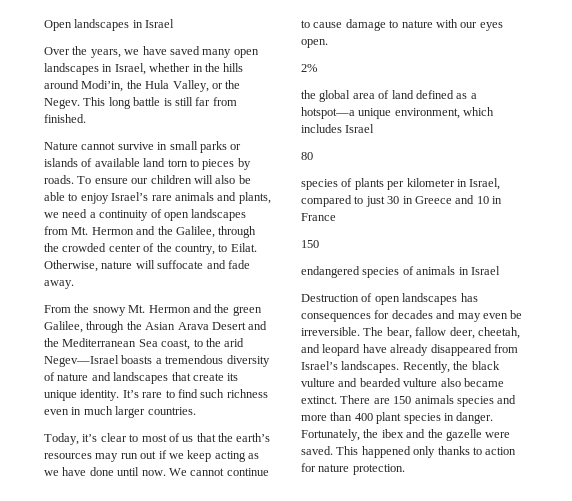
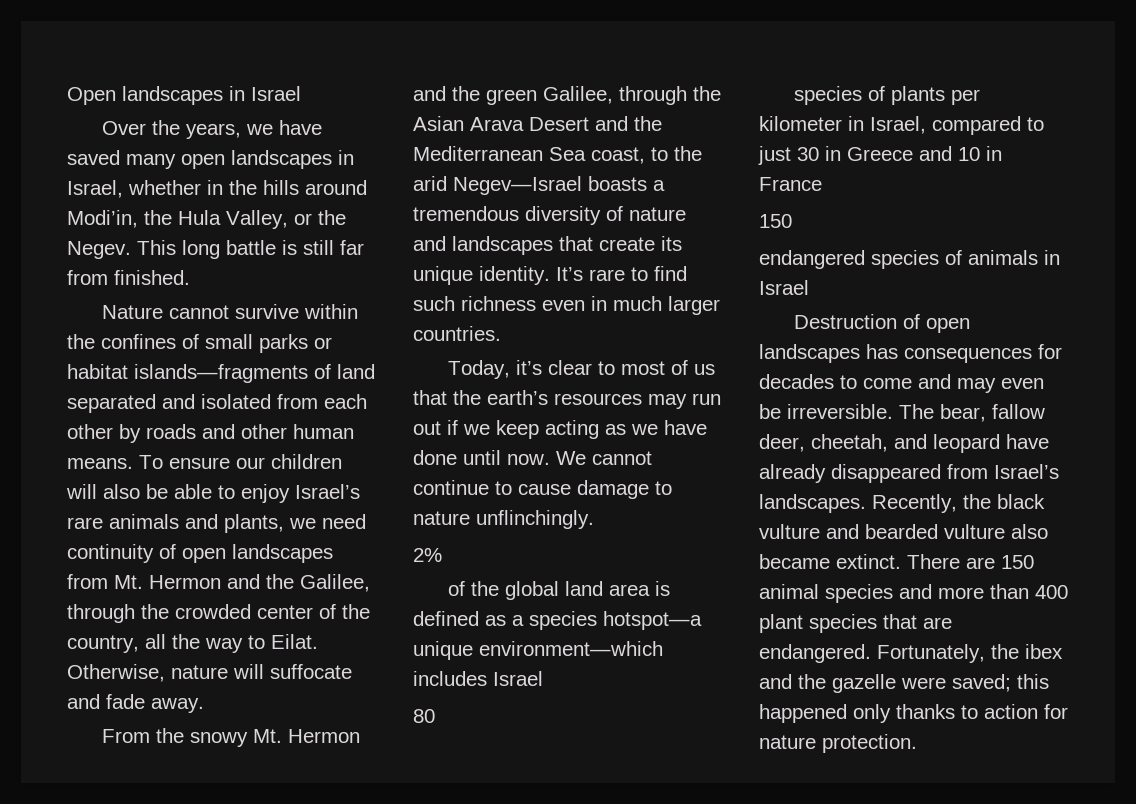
- Nature cannot survive in small parks or islands of available land torn to pieces by roads.
+ Nature cannot survive within the confines of small parks or habitat islands—fragments of land separated and isolated from each other by roads and other human means.
- To ensure our children will also be able to enjoy Israel’s rare animals and plants, we need a continuity of open landscapes from Mt. Hermon and the Galilee, through the crowded center of the country, to Eilat.
+ To ensure our children will also be able to enjoy Israel’s rare animals and plants, we need continuity of open landscapes from Mt. Hermon and the Galilee, through the crowded center of the country, all the way to Eilat.
- We cannot continue to cause damage to nature with our eyes open.
+ We cannot continue to cause damage to nature unflinchingly.
- the global area of land defined as a hotspot—a unique environment, which includes Israel
+ of the global land area is defined as a species hotspot—a unique environment—which includes Israel
- Destruction of open landscapes has consequences for decades and may even be irreversible.
+ Destruction of open landscapes has consequences for decades to come and may even be irreversible.
- There are 150 animals species and more than 400 plant species in danger.
+ There are 150 animal species and more than 400 plant species that are endangered.
- Fortunately, the ibex and the gazelle were saved. This happened only thanks to action for nature protection.
+ Fortunately, the ibex and the gazelle were saved; this happened only thanks to action for nature protection.

